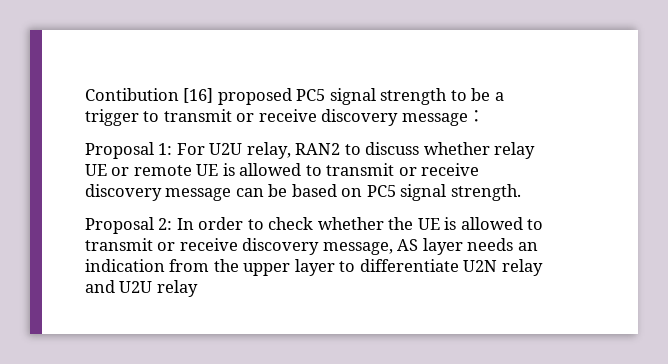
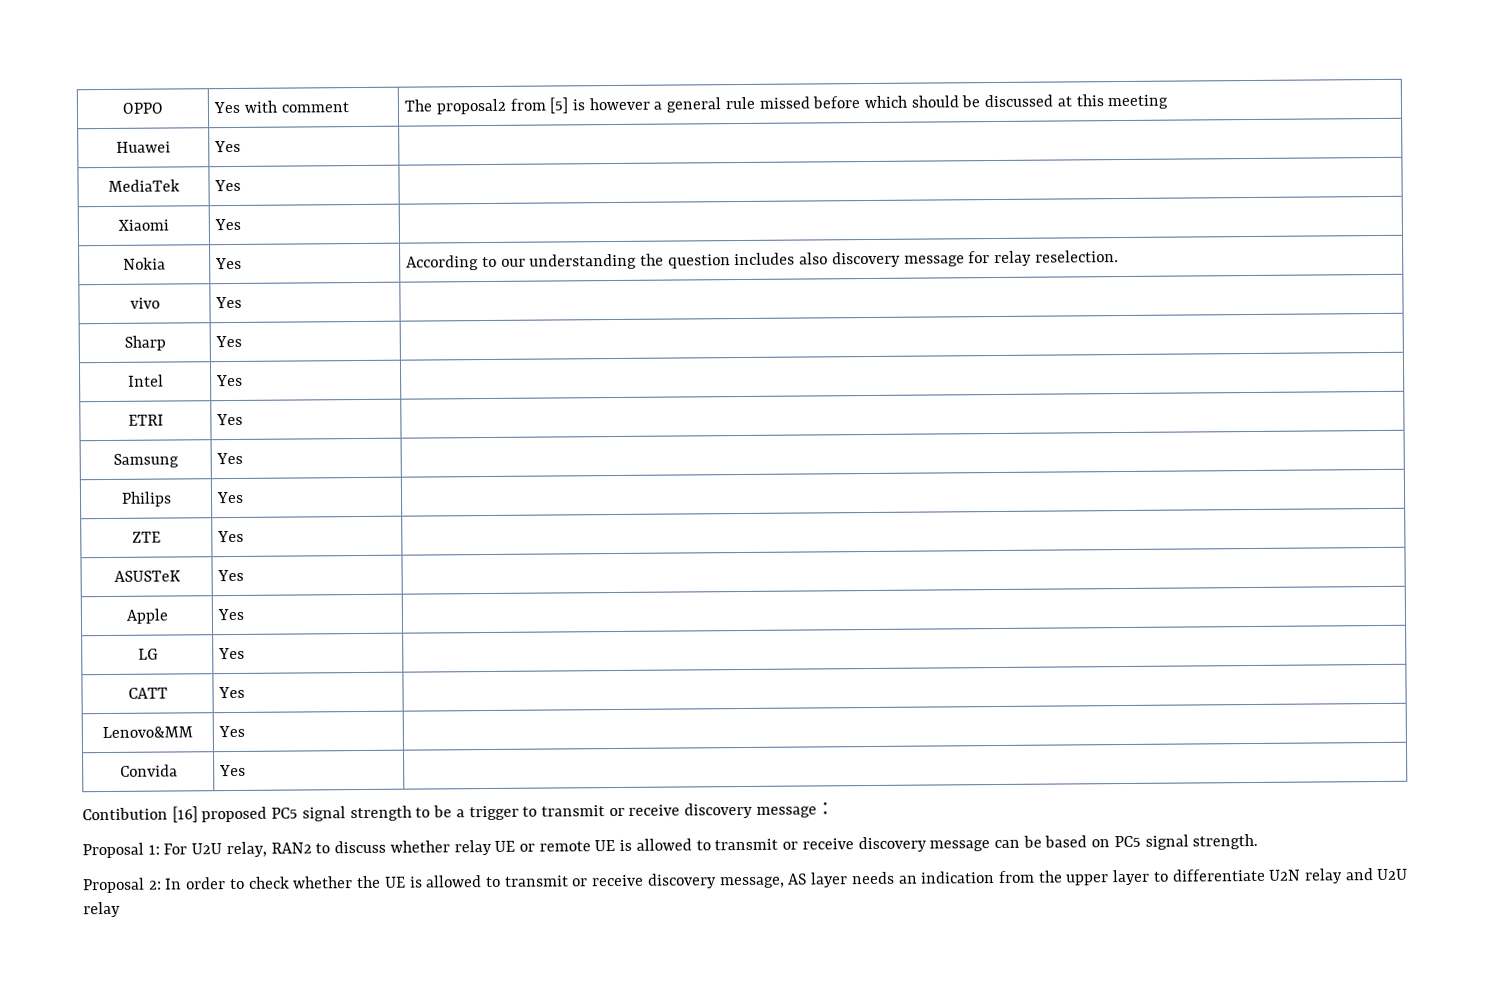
+ OPPO | Yes with comment | The proposal2 from [5] is however a general rule missed before which should be discussed at this meeting
+ Huawei | Yes |
+ MediaTek | Yes |
+ Xiaomi | Yes |
+ Nokia | Yes | According to our understanding the question includes also discovery message for relay reselection.
+ vivo | Yes |
+ Sharp | Yes |
+ Intel | Yes |
+ ETRI | Yes |
+ Samsung | Yes |
+ Philips | Yes |
+ ZTE | Yes |
+ ASUSTeK | Yes |
+ Apple | Yes |
+ LG | Yes |
+ CATT | Yes |
+ Lenovo&MM | Yes |
+ Convida | Yes |

